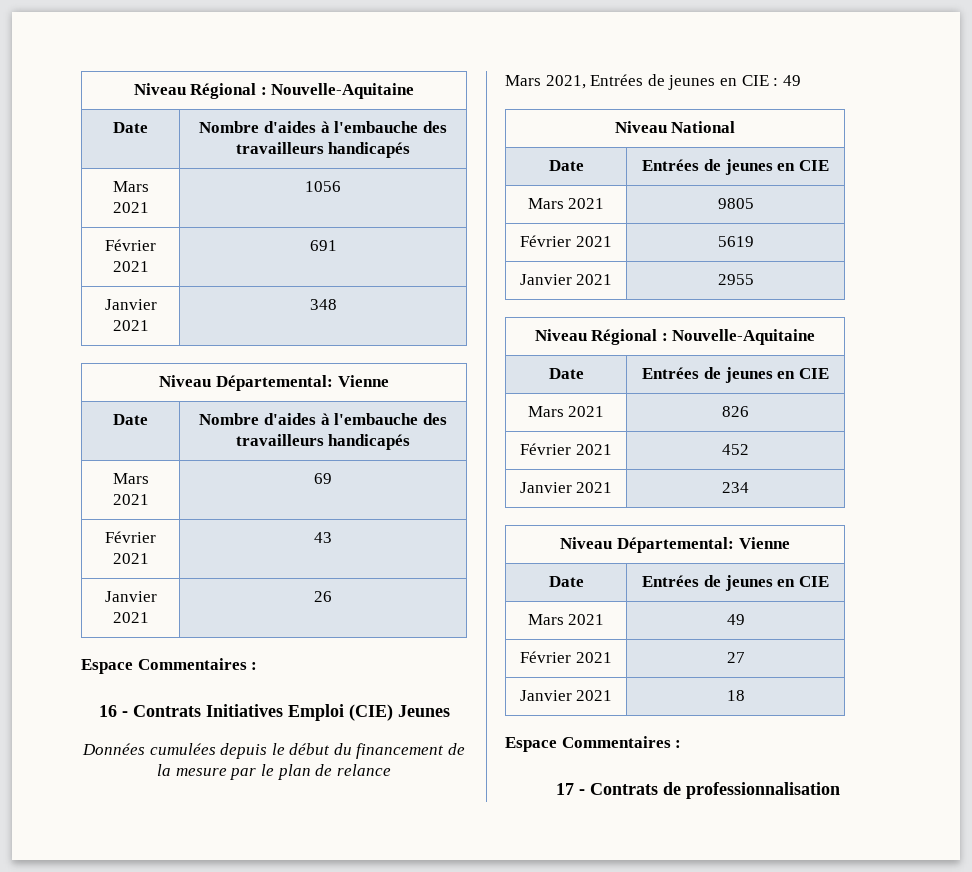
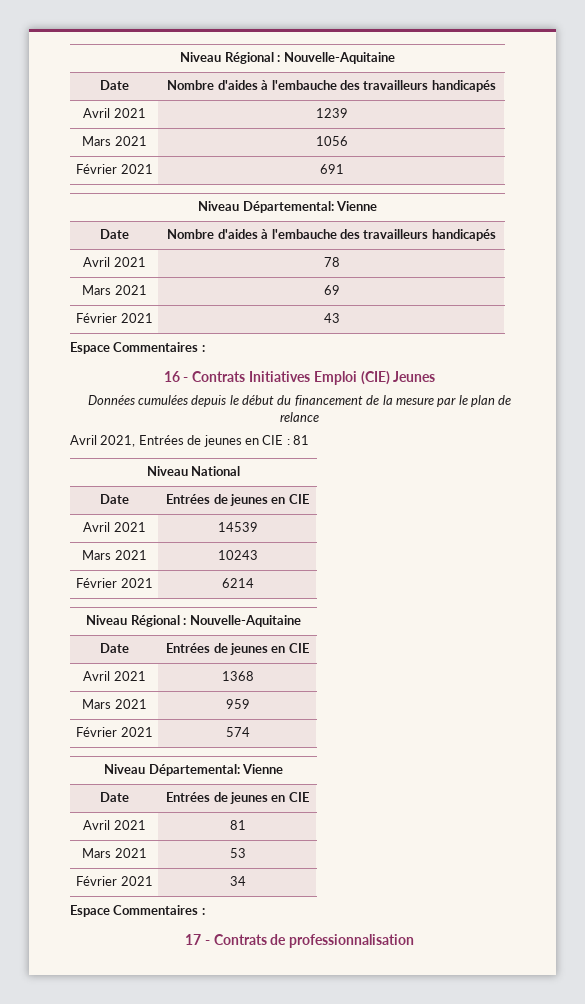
+ Avril 2021 | 1239
- Janvier 2021 | 348
+ Avril 2021 | 78
- Janvier 2021 | 26
- Mars 2021, Entrées de jeunes en CIE : 49
+ Avril 2021, Entrées de jeunes en CIE : 81
- Mars 2021 | 9805
- Février 2021 | 5619
- Janvier 2021 | 2955
+ Avril 2021 | 14539
+ Mars 2021 | 10243
+ Février 2021 | 6214
- Mars 2021 | 826
- Février 2021 | 452
- Janvier 2021 | 234
+ Avril 2021 | 1368
+ Mars 2021 | 959
+ Février 2021 | 574
- Mars 2021 | 49
- Février 2021 | 27
- Janvier 2021 | 18
+ Avril 2021 | 81
+ Mars 2021 | 53
+ Février 2021 | 34

